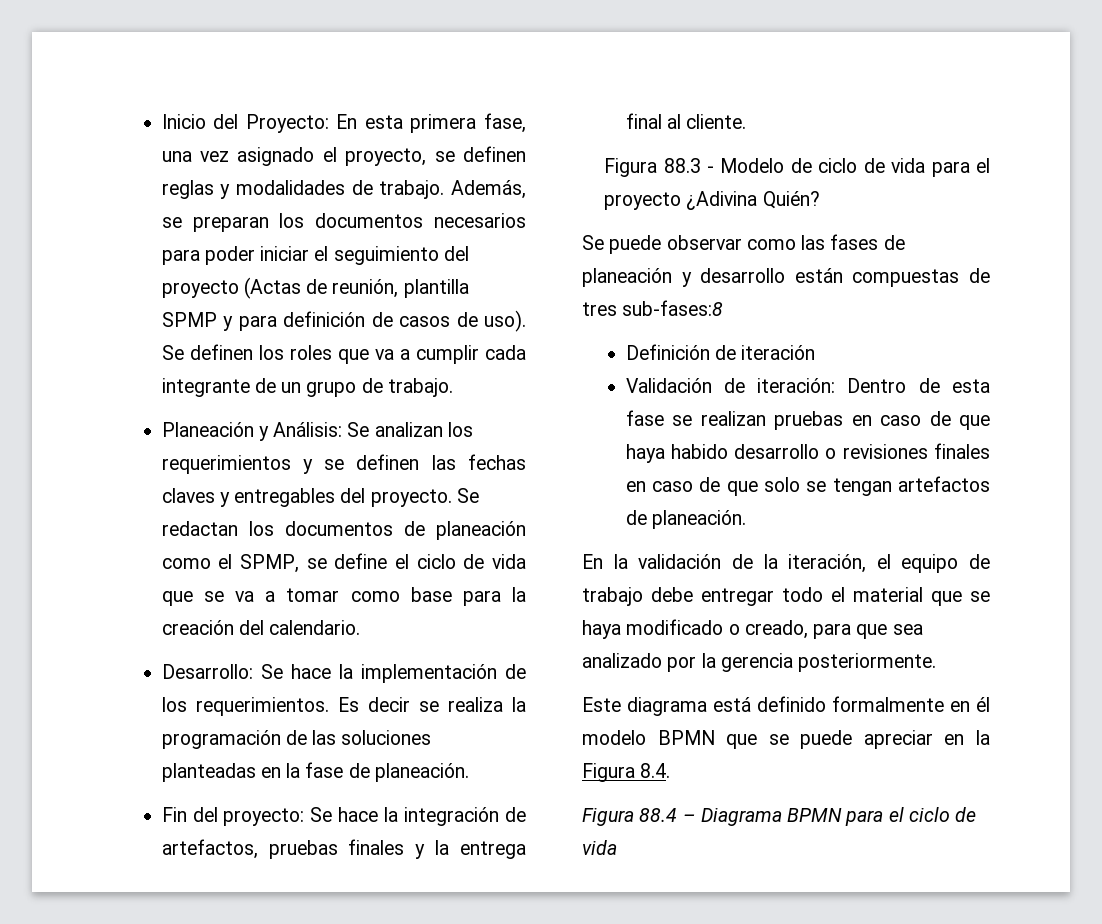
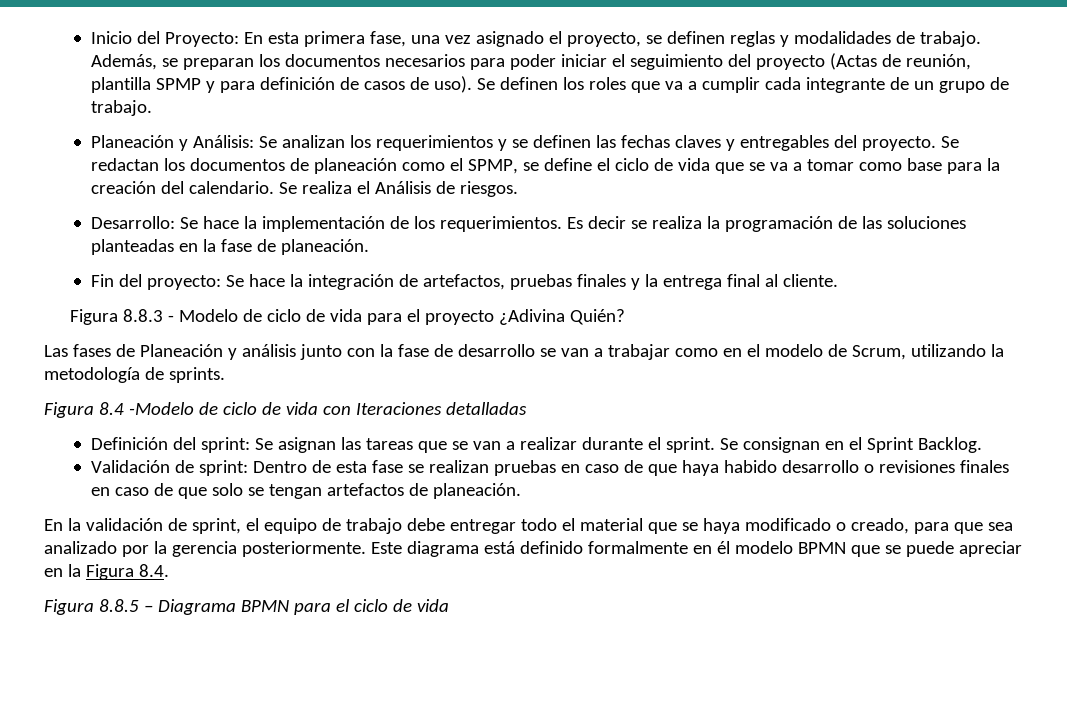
+ Se realiza el Análisis de riesgos.
- Figura 88.3 - Modelo de ciclo de vida para el proyecto ¿Adivina Quién?
+ Figura 8.8.3 - Modelo de ciclo de vida para el proyecto ¿Adivina Quién?
- Se puede observar como las fases de planeación y desarrollo están compuestas de tres sub-fases:8
- Definición de iteración
+ Las fases de Planeación y análisis junto con la fase de desarrollo se van a trabajar como en el modelo de Scrum, utilizando la metodología de sprints.
+ Figura 8.4 -Modelo de ciclo de vida con Iteraciones detalladas
+ Definición del sprint: Se asignan las tareas que se van a realizar durante el sprint. Se consignan en el Sprint Backlog.
- Validación de iteración: Dentro de esta fase se realizan pruebas en caso de que haya habido desarrollo o revisiones finales en caso de que solo se tengan artefactos de planeación.
+ Validación de sprint: Dentro de esta fase se realizan pruebas en caso de que haya habido desarrollo o revisiones finales en caso de que solo se tengan artefactos de planeación.
- En la validación de la iteración, el equipo de trabajo debe entregar todo el material que se haya modificado o creado, para que sea analizado por la gerencia posteriormente.
- Este diagrama está definido formalmente en él modelo BPMN que se puede apreciar en la Figura 8.4.
+ En la validación de sprint, el equipo de trabajo debe entregar todo el material que se haya modificado o creado, para que sea analizado por la gerencia posteriormente. Este diagrama está definido formalmente en él modelo BPMN que se puede apreciar en la Figura 8.4.
- Figura 88.4 – Diagrama BPMN para el ciclo de vida
+ Figura 8.8.5 – Diagrama BPMN para el ciclo de vida

